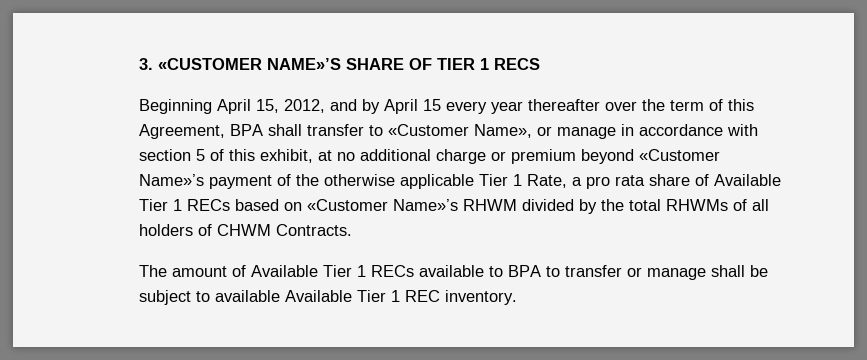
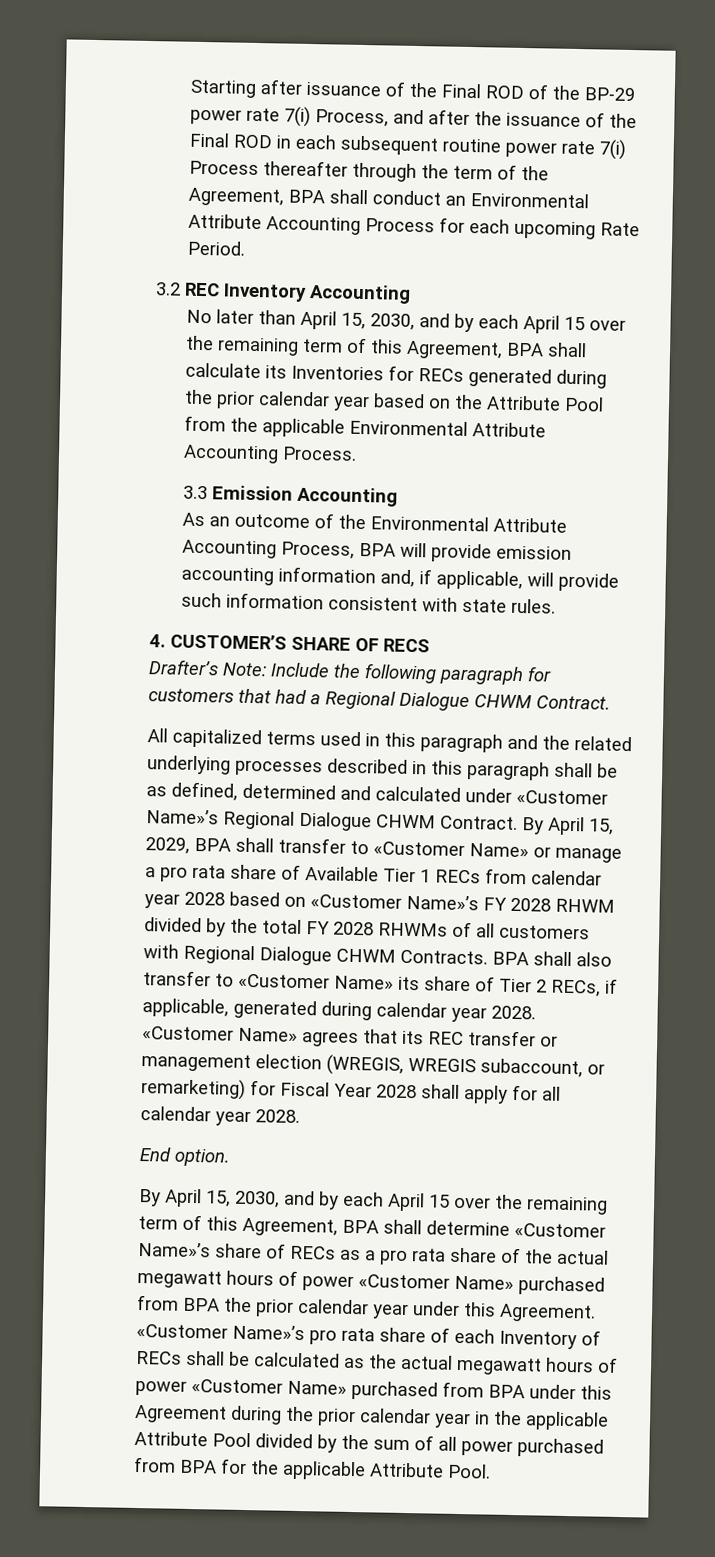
- 3. «CUSTOMER NAME»’S SHARE OF TIER 1 RECS
- Beginning April 15, 2012, and by April 15 every year thereafter over the term of this Agreement, BPA shall transfer to «Customer Name», or manage in accordance with section 5 of this exhibit, at no additional charge or premium beyond «Customer Name»’s payment of the otherwise applicable Tier 1 Rate, a pro rata share of Available Tier 1 RECs based on «Customer Name»’s RHWM divided by the total RHWMs of all holders of CHWM Contracts.
- The amount of Available Tier 1 RECs available to BPA to transfer or manage shall be subject to available Available Tier 1 REC inventory.
+ Starting after issuance of the Final ROD of the BP-29 power rate 7(i) Process, and after the issuance of the Final ROD in each subsequent routine power rate 7(i) Process thereafter through the term of the Agreement, BPA shall conduct an Environmental Attribute Accounting Process for each upcoming Rate Period.
+ 3.2 REC Inventory Accounting
+ No later than April 15, 2030, and by each April 15 over the remaining term of this Agreement, BPA shall calculate its Inventories for RECs generated during the prior calendar year based on the Attribute Pool from the applicable Environmental Attribute Accounting Process.
+ 3.3 Emission Accounting
+ As an outcome of the Environmental Attribute Accounting Process, BPA will provide emission accounting information and, if applicable, will provide such information consistent with state rules.
+ 4. CUSTOMER’S SHARE OF RECS
+ Drafter’s Note: Include the following paragraph for customers that had a Regional Dialogue CHWM Contract.
+ All capitalized terms used in this paragraph and the related underlying processes described in this paragraph shall be as defined, determined and calculated under «Customer Name»’s Regional Dialogue CHWM Contract. By April 15, 2029, BPA shall transfer to «Customer Name» or manage a pro rata share of Available Tier 1 RECs from calendar year 2028 based on «Customer Name»’s FY 2028 RHWM divided by the total FY 2028 RHWMs of all customers with Regional Dialogue CHWM Contracts. BPA shall also transfer to «Customer Name» its share of Tier 2 RECs, if applicable, generated during calendar year 2028. «Customer Name» agrees that its REC transfer or management election (WREGIS, WREGIS subaccount, or remarketing) for Fiscal Year 2028 shall apply for all calendar year 2028.
+ End option.
+ By April 15, 2030, and by each April 15 over the remaining term of this Agreement, BPA shall determine «Customer Name»’s share of RECs as a pro rata share of the actual megawatt hours of power «Customer Name» purchased from BPA the prior calendar year under this Agreement. «Customer Name»’s pro rata share of each Inventory of RECs shall be calculated as the actual megawatt hours of power «Customer Name» purchased from BPA under this Agreement during the prior calendar year in the applicable Attribute Pool divided by the sum of all power purchased from BPA for the applicable Attribute Pool.

